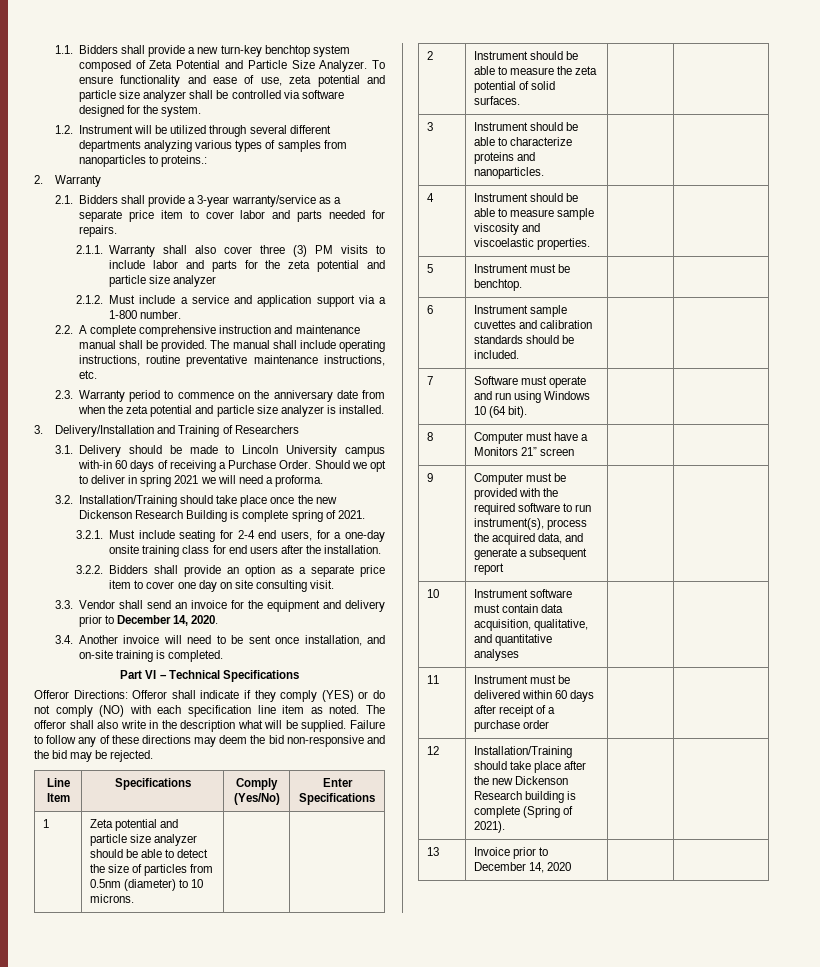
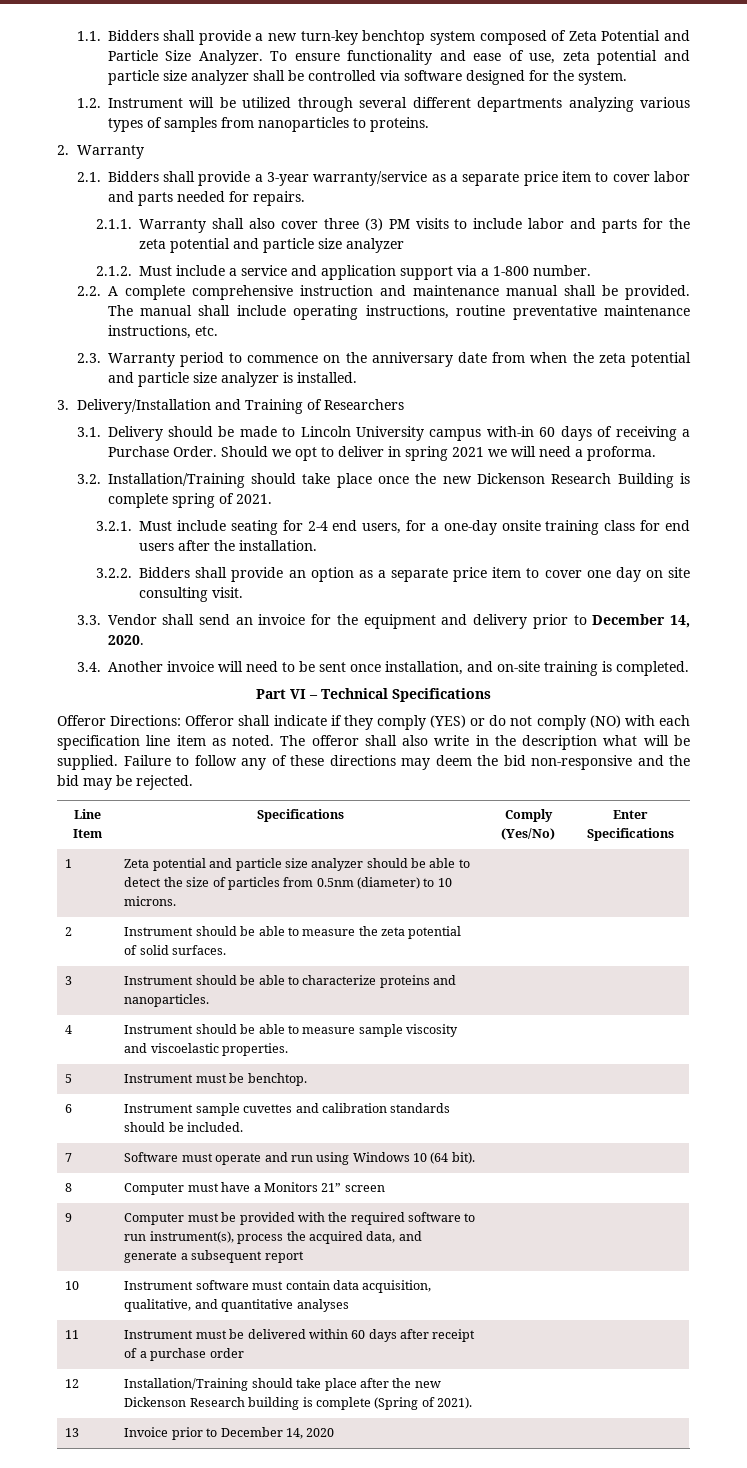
- 1.2. Instrument will be utilized through several different departments analyzing various types of samples from nanoparticles to proteins.:
+ 1.2. Instrument will be utilized through several different departments analyzing various types of samples from nanoparticles to proteins.

